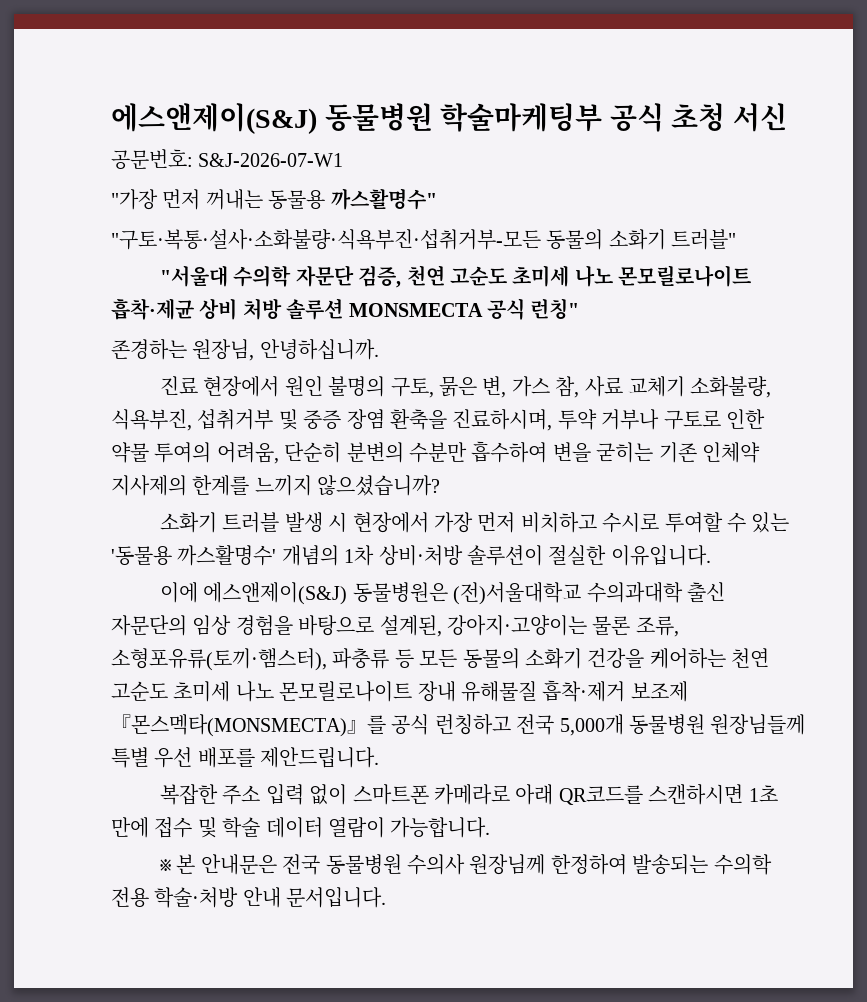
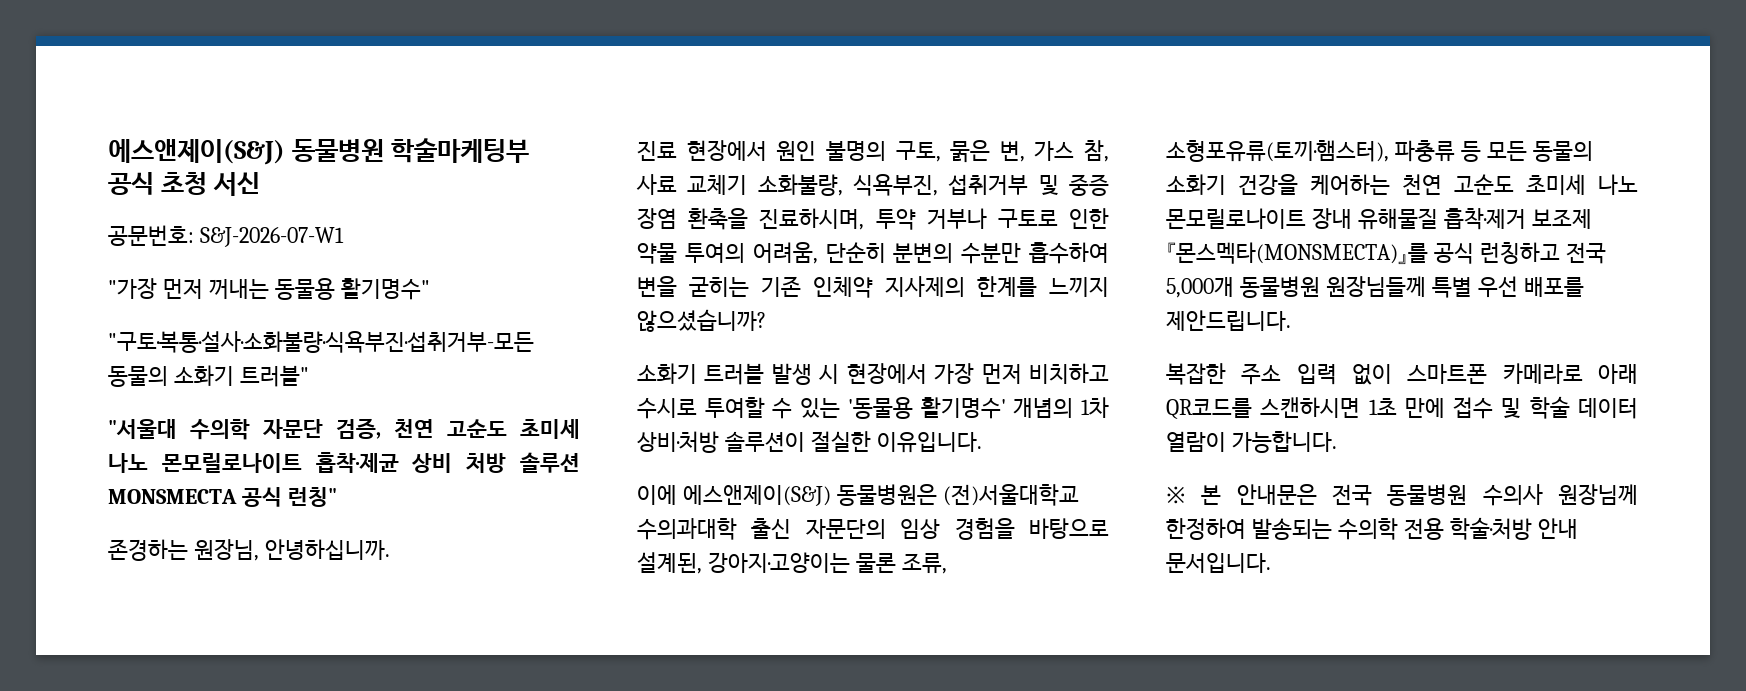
- "가장 먼저 꺼내는 동물용 까스활명수"
+ "가장 먼저 꺼내는 동물용 활기명수"
- 소화기 트러블 발생 시 현장에서 가장 먼저 비치하고 수시로 투여할 수 있는 '동물용 까스활명수' 개념의 1차 상비·처방 솔루션이 절실한 이유입니다.
+ 소화기 트러블 발생 시 현장에서 가장 먼저 비치하고 수시로 투여할 수 있는 '동물용 활기명수' 개념의 1차 상비·처방 솔루션이 절실한 이유입니다.

